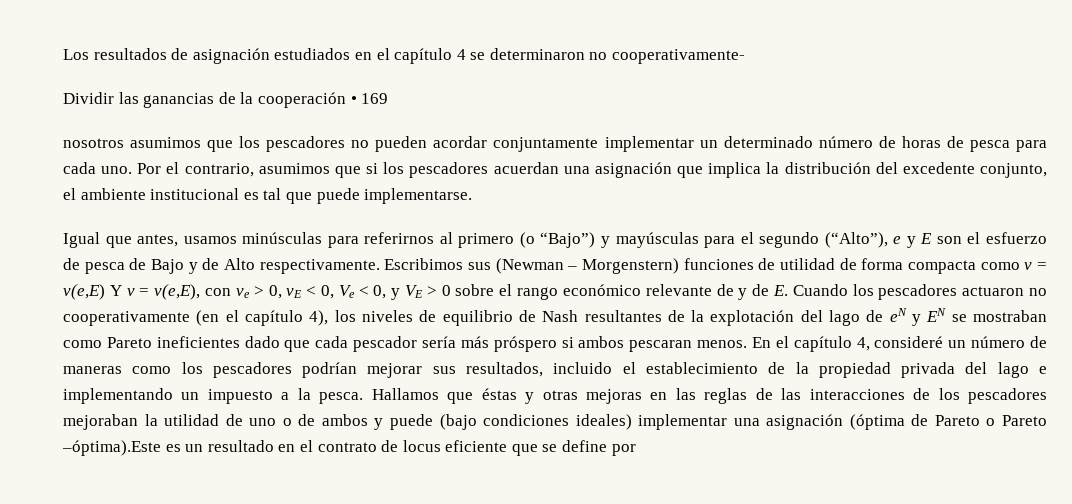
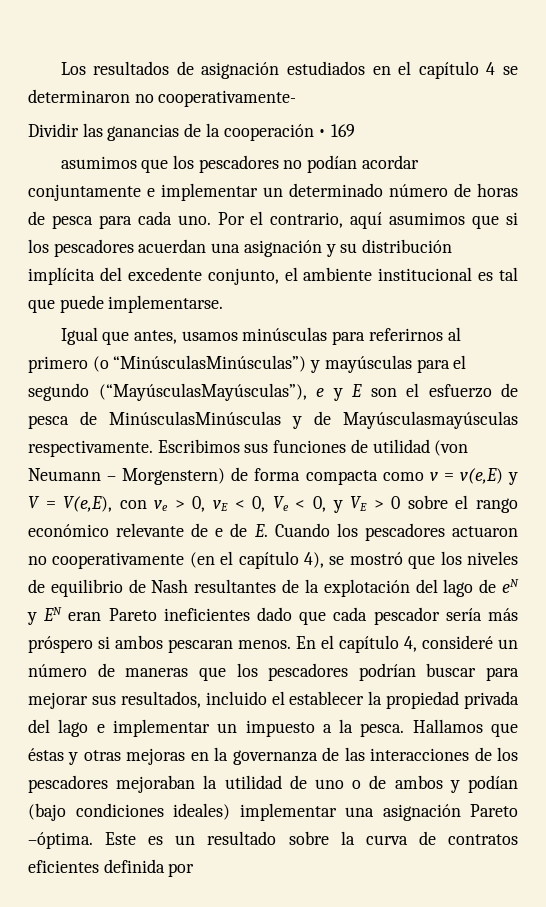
- nosotros asumimos que los pescadores no pueden acordar conjuntamente implementar un determinado número de horas de pesca para cada uno.
+ asumimos que los pescadores no podían acordar conjuntamente e implementar un determinado número de horas de pesca para cada uno.
- Por el contrario, asumimos que si los pescadores acuerdan una asignación que implica la distribución del excedente conjunto, el ambiente institucional es tal que puede implementarse.
+ Por el contrario, aquí asumimos que si los pescadores acuerdan una asignación y su distribución implícita del excedente conjunto, el ambiente institucional es tal que puede implementarse.
- Igual que antes, usamos minúsculas para referirnos al primero (o “Bajo”) y mayúsculas para el segundo (“Alto”), e y E son el esfuerzo de pesca de Bajo y de Alto respectivamente.
+ Igual que antes, usamos minúsculas para referirnos al primero (o “MinúsculasMinúsculas”) y mayúsculas para el segundo (“MayúsculasMayúsculas”), e y E son el esfuerzo de pesca de MinúsculasMinúsculas y de Mayúsculasmayúsculas respectivamente.
- Escribimos sus (Newman – Morgenstern) funciones de utilidad de forma compacta como v = v(e,E) Y v = v(e,E), con ve > 0, vE < 0, Ve < 0, y VE > 0 sobre el rango económico relevante de y de E. Cuando los pescadores actuaron no cooperativamente (en el capítulo 4), los niveles de equilibrio de Nash resultantes de la explotación del lago de eN y EN se mostraban como Pareto ineficientes dado que cada pescador sería más próspero si ambos pescaran menos.
+ Escribimos sus funciones de utilidad (von Neumann – Morgenstern) de forma compacta como v = v(e,E) y V = V(e,E), con ve > 0, vE < 0, Ve < 0, y VE > 0 sobre el rango económico relevante de e de E. Cuando los pescadores actuaron no cooperativamente (en el capítulo 4), se mostró que los niveles de equilibrio de Nash resultantes de la explotación del lago de eN y EN eran Pareto ineficientes dado que cada pescador sería más próspero si ambos pescaran menos.
- En el capítulo 4, consideré un número de maneras como los pescadores podrían mejorar sus resultados, incluido el establecimiento de la propiedad privada del lago e implementando un impuesto a la pesca.
+ En el capítulo 4, consideré un número de maneras que los pescadores podrían buscar para mejorar sus resultados, incluido el establecer la propiedad privada del lago e implementar un impuesto a la pesca.
- Hallamos que éstas y otras mejoras en las reglas de las interacciones de los pescadores mejoraban la utilidad de uno o de ambos y puede (bajo condiciones ideales) implementar una asignación (óptima de Pareto o Pareto –óptima).Este es un resultado en el contrato de locus eficiente que se define por
+ Hallamos que éstas y otras mejoras en la governanza de las interacciones de los pescadores mejoraban la utilidad de uno o de ambos y podían (bajo condiciones ideales) implementar una asignación Pareto –óptima. Este es un resultado sobre la curva de contratos eficientes definida por

